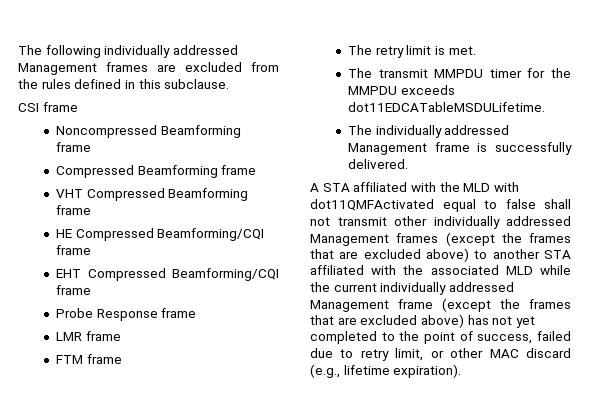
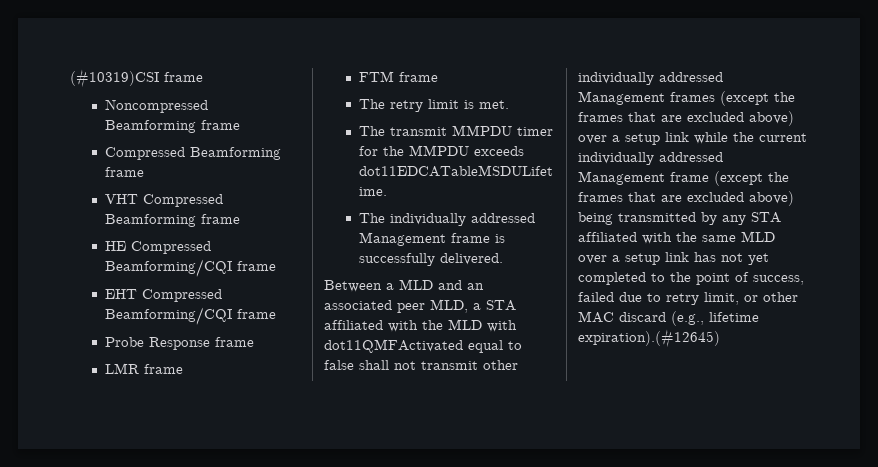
- The following individually addressed Management frames are excluded from the rules defined in this subclause.
- CSI frame
+ (#10319)CSI frame
- A STA affiliated with the MLD with dot11QMFActivated equal to false shall not transmit other individually addressed Management frames (except the frames that are excluded above) to another STA affiliated with the associated MLD while the current individually addressed Management frame (except the frames that are excluded above) has not yet completed to the point of success, failed due to retry limit, or other MAC discard (e.g., lifetime expiration).
+ Between a MLD and an associated peer MLD, a STA affiliated with the MLD with dot11QMFActivated equal to false shall not transmit other individually addressed Management frames (except the frames that are excluded above) over a setup link while the current individually addressed Management frame (except the frames that are excluded above) being transmitted by any STA affiliated with the same MLD over a setup link has not yet completed to the point of success, failed due to retry limit, or other MAC discard (e.g., lifetime expiration).(#12645)

